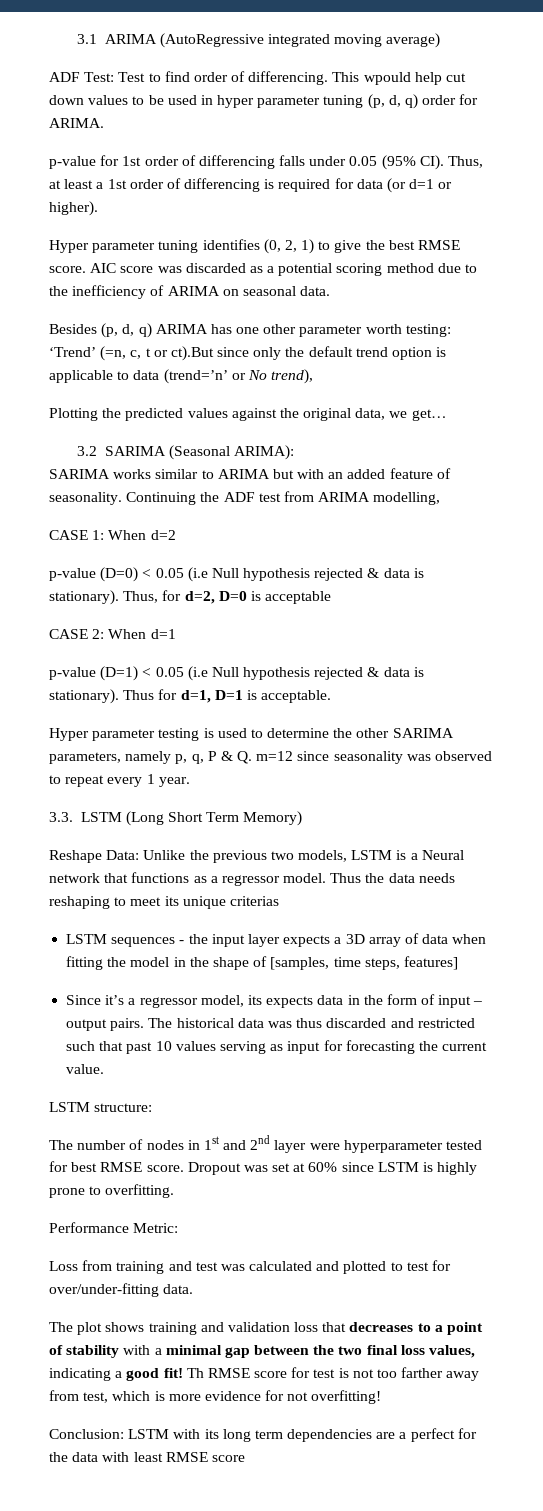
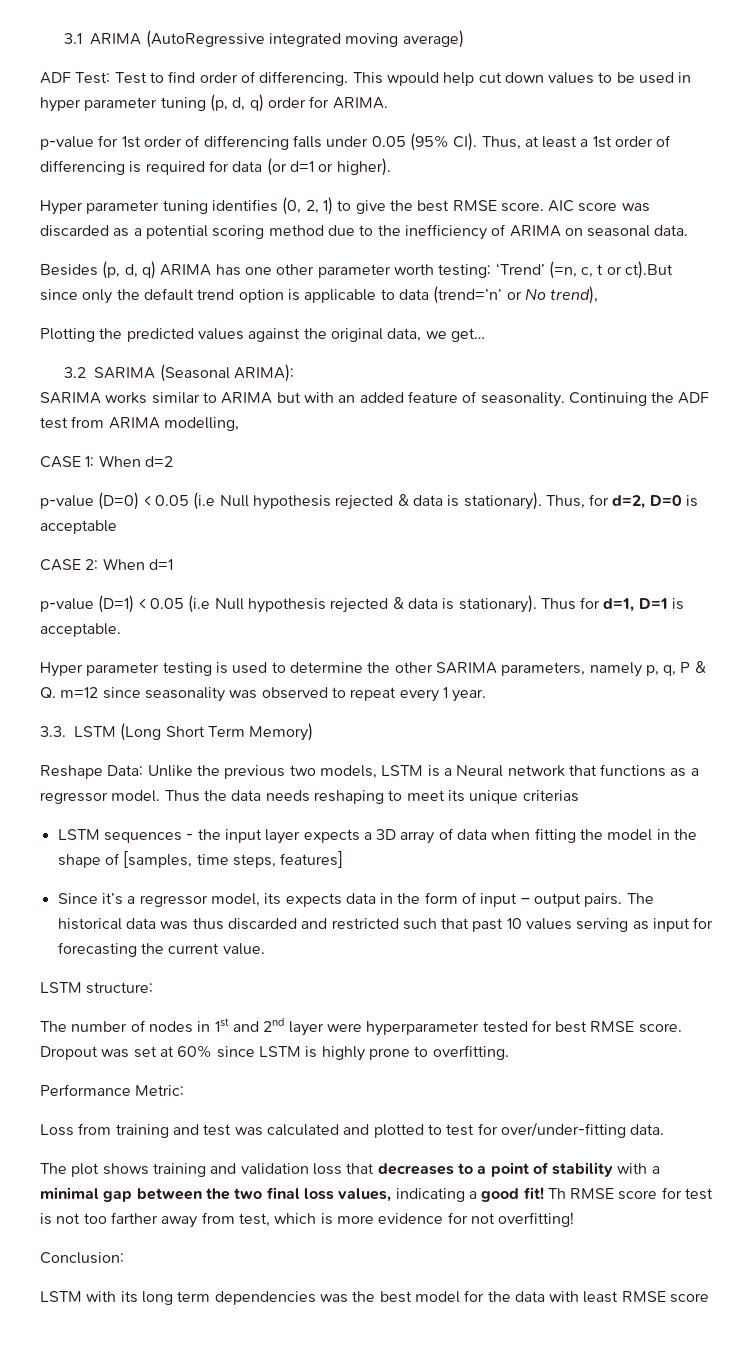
- Conclusion: LSTM with its long term dependencies are a perfect for the data with least RMSE score
+ Conclusion:
+ LSTM with its long term dependencies was the best model for the data with least RMSE score

